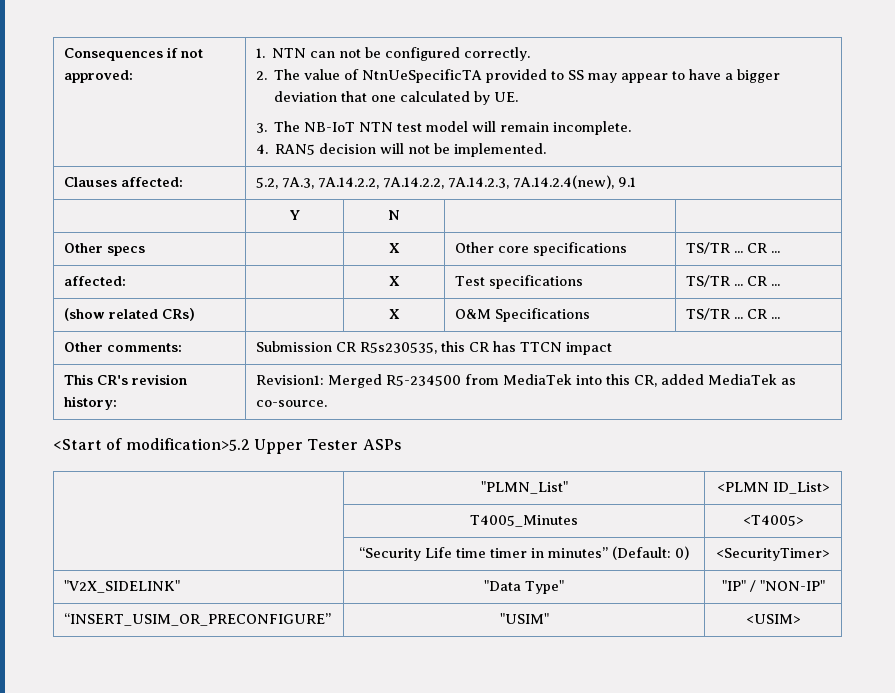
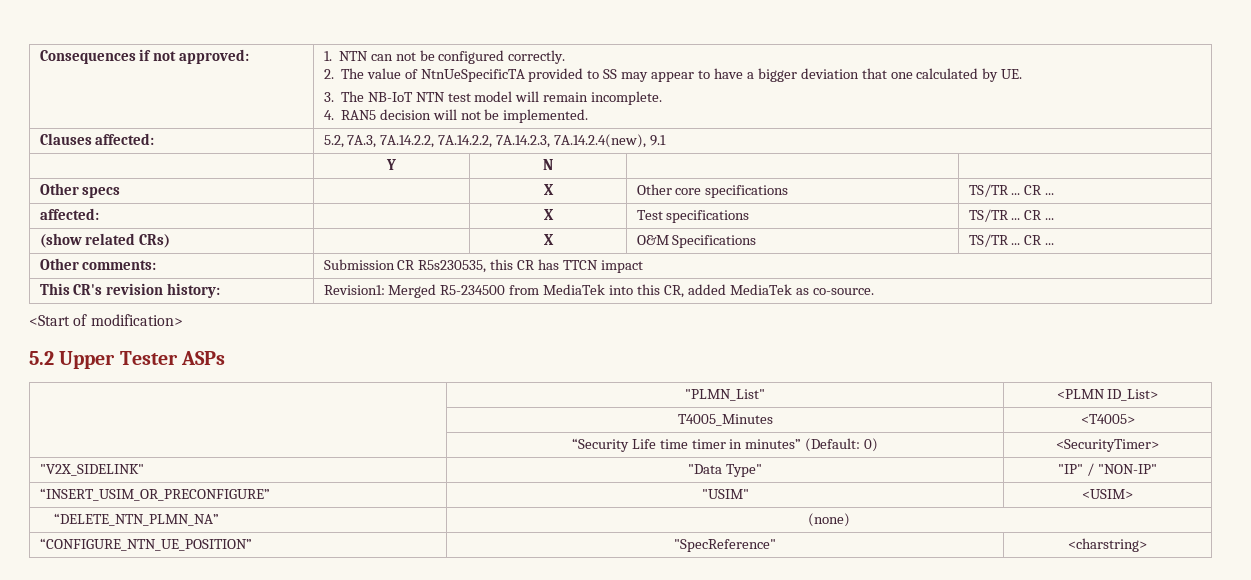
- <Start of modification>5.2 Upper Tester ASPs
+ <Start of modification>
+ 5.2 Upper Tester ASPs
+ “DELETE_NTN_PLMN_NA” | (none)
+ “CONFIGURE_NTN_UE_POSITION” | "SpecReference" | <charstring>

